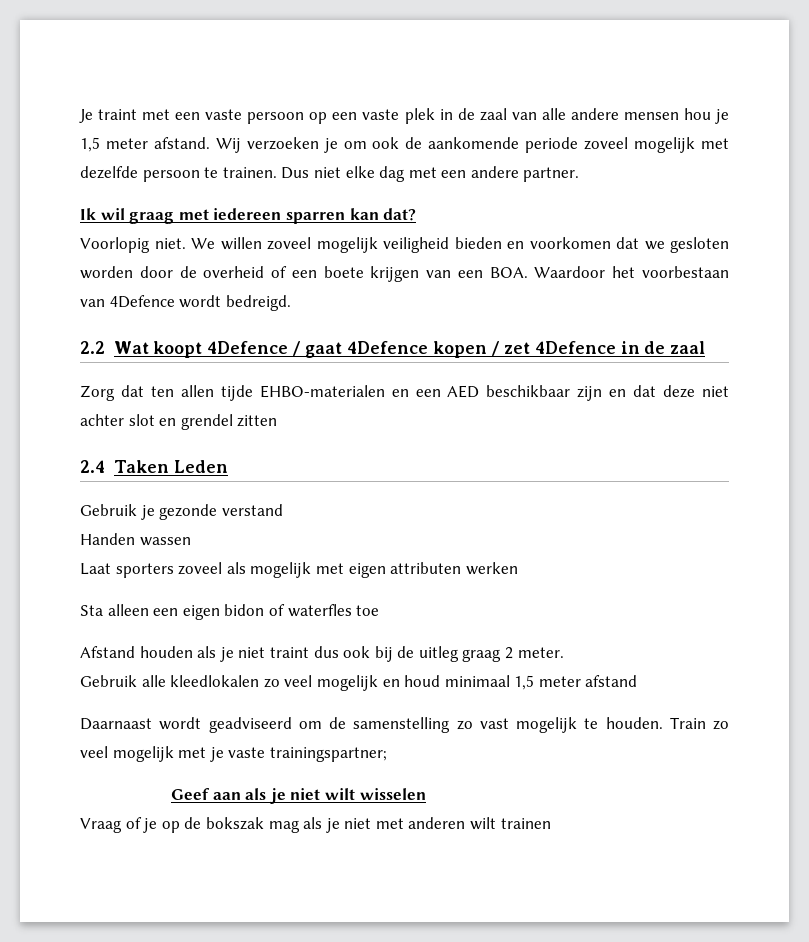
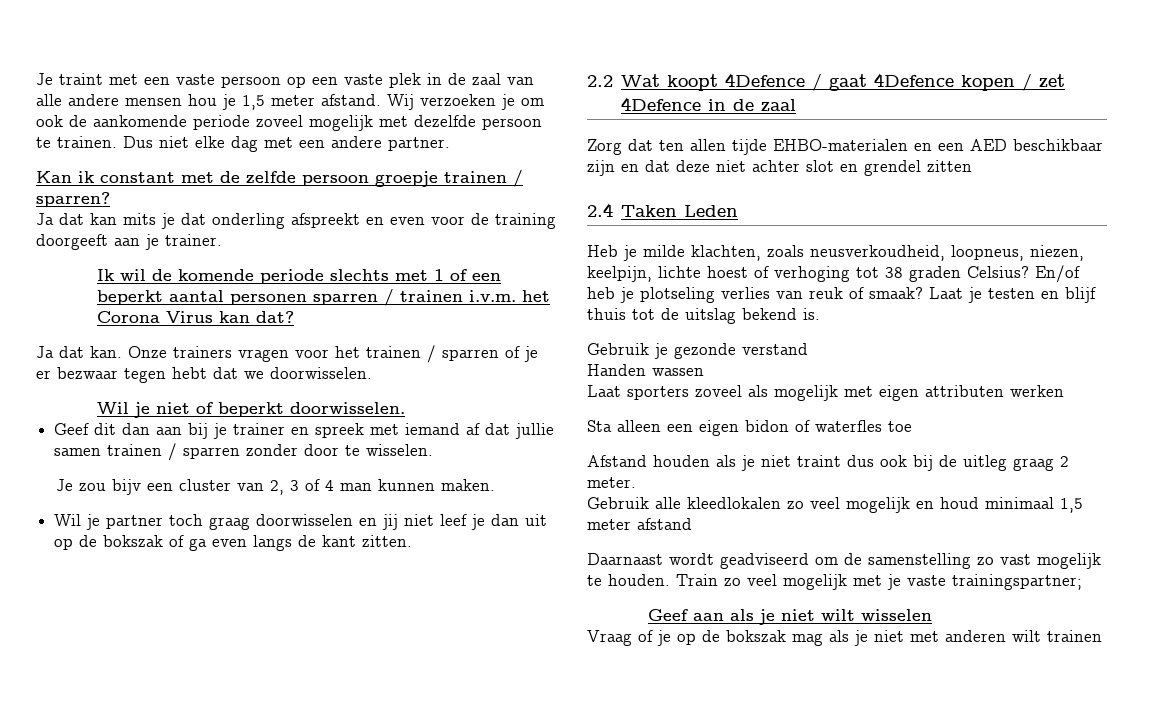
- Ik wil graag met iedereen sparren kan dat?
- Voorlopig niet. We willen zoveel mogelijk veiligheid bieden en voorkomen dat we gesloten worden door de overheid of een boete krijgen van een BOA. Waardoor het voorbestaan van 4Defence wordt bedreigd.
+ Kan ik constant met de zelfde persoon groepje trainen / sparren?
+ Ja dat kan mits je dat onderling afspreekt en even voor de training doorgeeft aan je trainer.
+ Ik wil de komende periode slechts met 1 of een beperkt aantal personen sparren / trainen i.v.m. het Corona Virus kan dat?
+ Ja dat kan. Onze trainers vragen voor het trainen / sparren of je er bezwaar tegen hebt dat we doorwisselen.
+ Wil je niet of beperkt doorwisselen.
+ Geef dit dan aan bij je trainer en spreek met iemand af dat jullie samen trainen / sparren zonder door te wisselen.
+ Je zou bijv een cluster van 2, 3 of 4 man kunnen maken.
+ Wil je partner toch graag doorwisselen en jij niet leef je dan uit op de bokszak of ga even langs de kant zitten.
+ Heb je milde klachten, zoals neusverkoudheid, loopneus, niezen, keelpijn, lichte hoest of verhoging tot 38 graden Celsius? En/of heb je plotseling verlies van reuk of smaak? Laat je testen en blijf thuis tot de uitslag bekend is.

